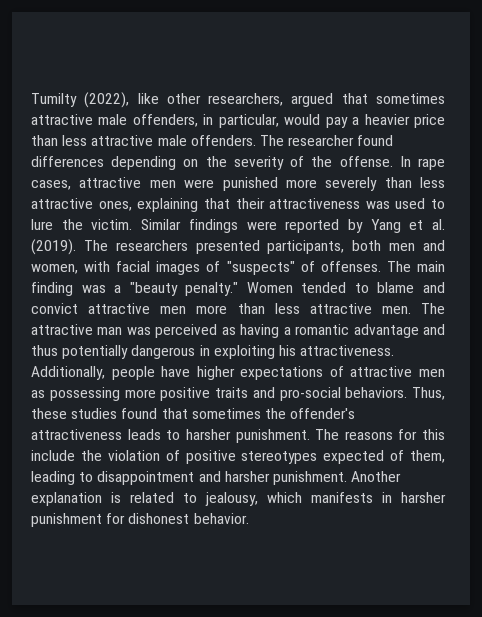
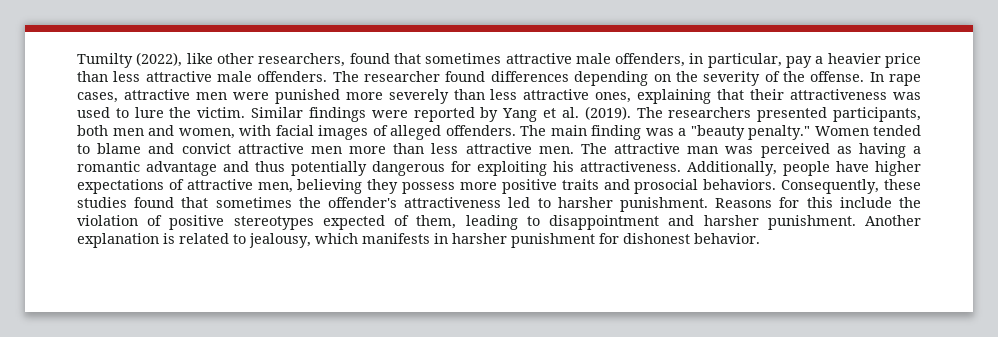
- Tumilty (2022), like other researchers, argued that sometimes attractive male offenders, in particular, would pay a heavier price than less attractive male offenders.
+ Tumilty (2022), like other researchers, found that sometimes attractive male offenders, in particular, pay a heavier price than less attractive male offenders.
- The researchers presented participants, both men and women, with facial images of "suspects" of offenses.
+ The researchers presented participants, both men and women, with facial images of alleged offenders.
- The attractive man was perceived as having a romantic advantage and thus potentially dangerous in exploiting his attractiveness.
+ The attractive man was perceived as having a romantic advantage and thus potentially dangerous for exploiting his attractiveness.
- Additionally, people have higher expectations of attractive men as possessing more positive traits and pro-social behaviors. Thus, these studies found that sometimes the offender's attractiveness leads to harsher punishment.
+ Additionally, people have higher expectations of attractive men, believing they possess more positive traits and prosocial behaviors. Consequently, these studies found that sometimes the offender's attractiveness led to harsher punishment.
- The reasons for this include the violation of positive stereotypes expected of them, leading to disappointment and harsher punishment.
+ Reasons for this include the violation of positive stereotypes expected of them, leading to disappointment and harsher punishment.

